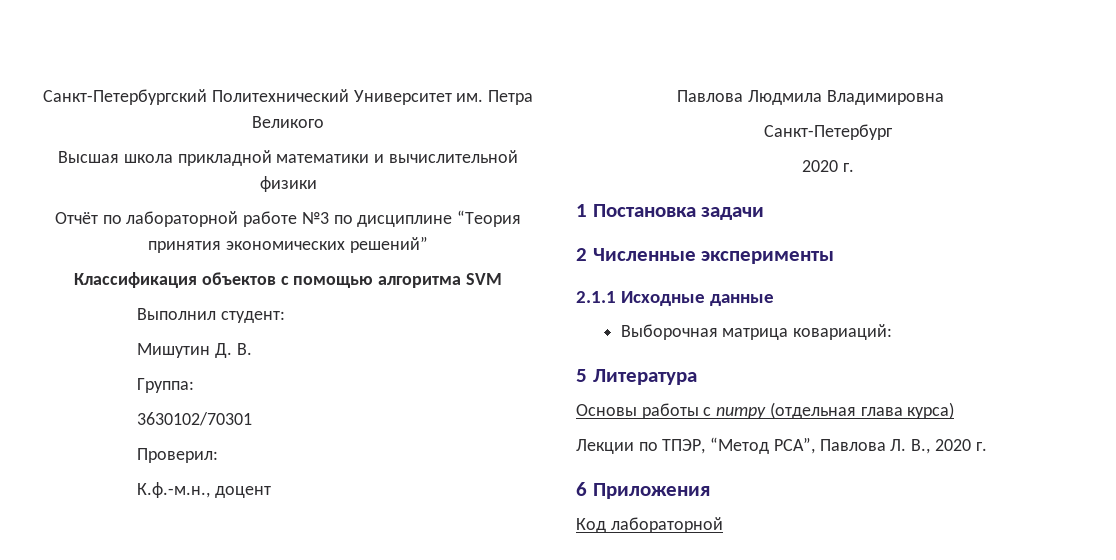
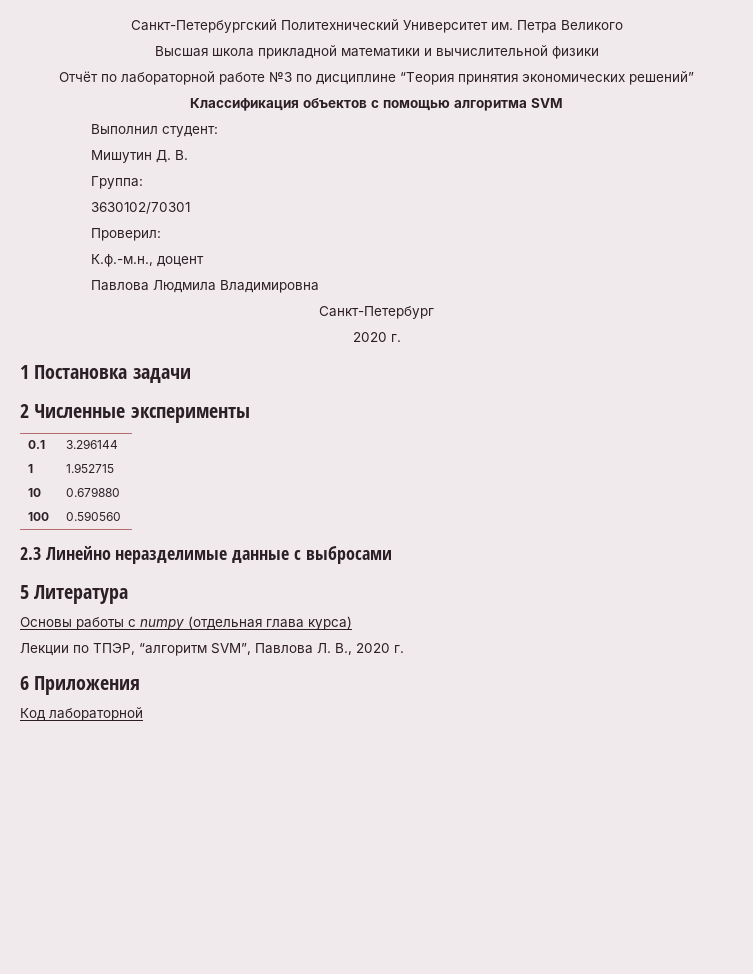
- 2.1.1 Исходные данные
- Выборочная матрица ковариаций:
+ 0.1 | 3.296144
+ 1 | 1.952715
+ 10 | 0.679880
+ 100 | 0.590560
+ 2.3 Линейно неразделимые данные с выбросами
- Лекции по ТПЭР, “Метод PCA”, Павлова Л. В., 2020 г.
+ Лекции по ТПЭР, “алгоритм SVM”, Павлова Л. В., 2020 г.

